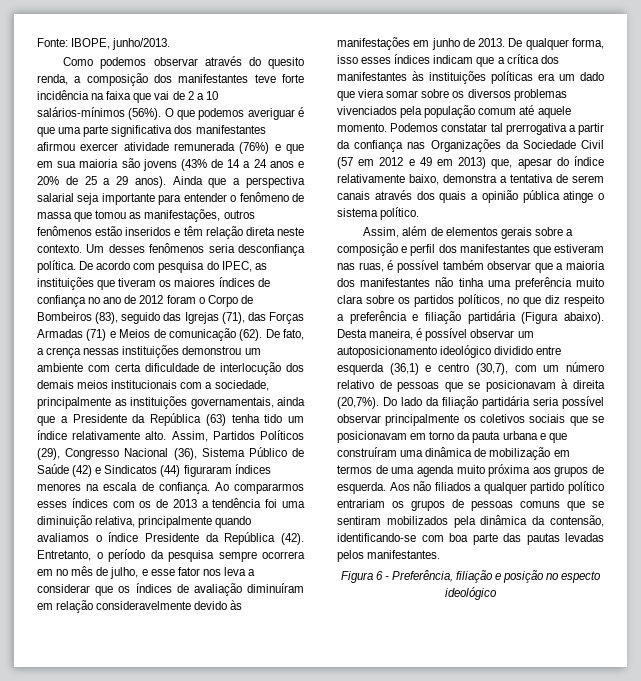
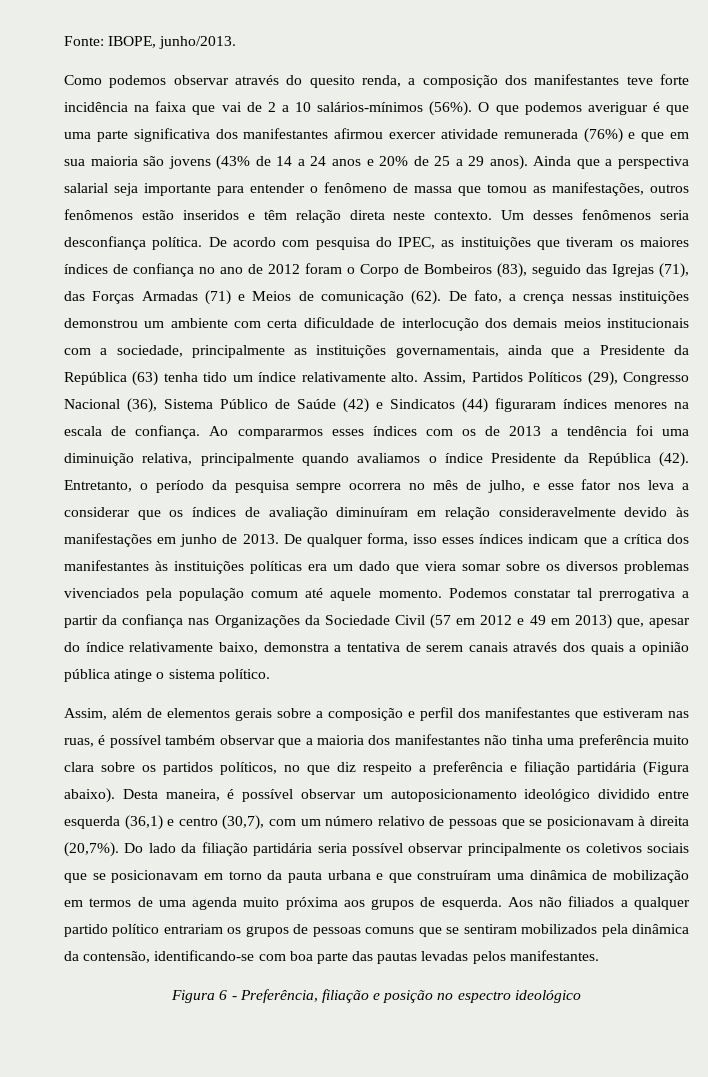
- Entretanto, o período da pesquisa sempre ocorrera em no mês de julho, e esse fator nos leva a considerar que os índices de avaliação diminuíram em relação consideravelmente devido às manifestações em junho de 2013.
+ Entretanto, o período da pesquisa sempre ocorrera no mês de julho, e esse fator nos leva a considerar que os índices de avaliação diminuíram em relação consideravelmente devido às manifestações em junho de 2013.
- Figura 6 - Preferência, filiação e posição no especto ideológico
+ Figura 6 - Preferência, filiação e posição no espectro ideológico

